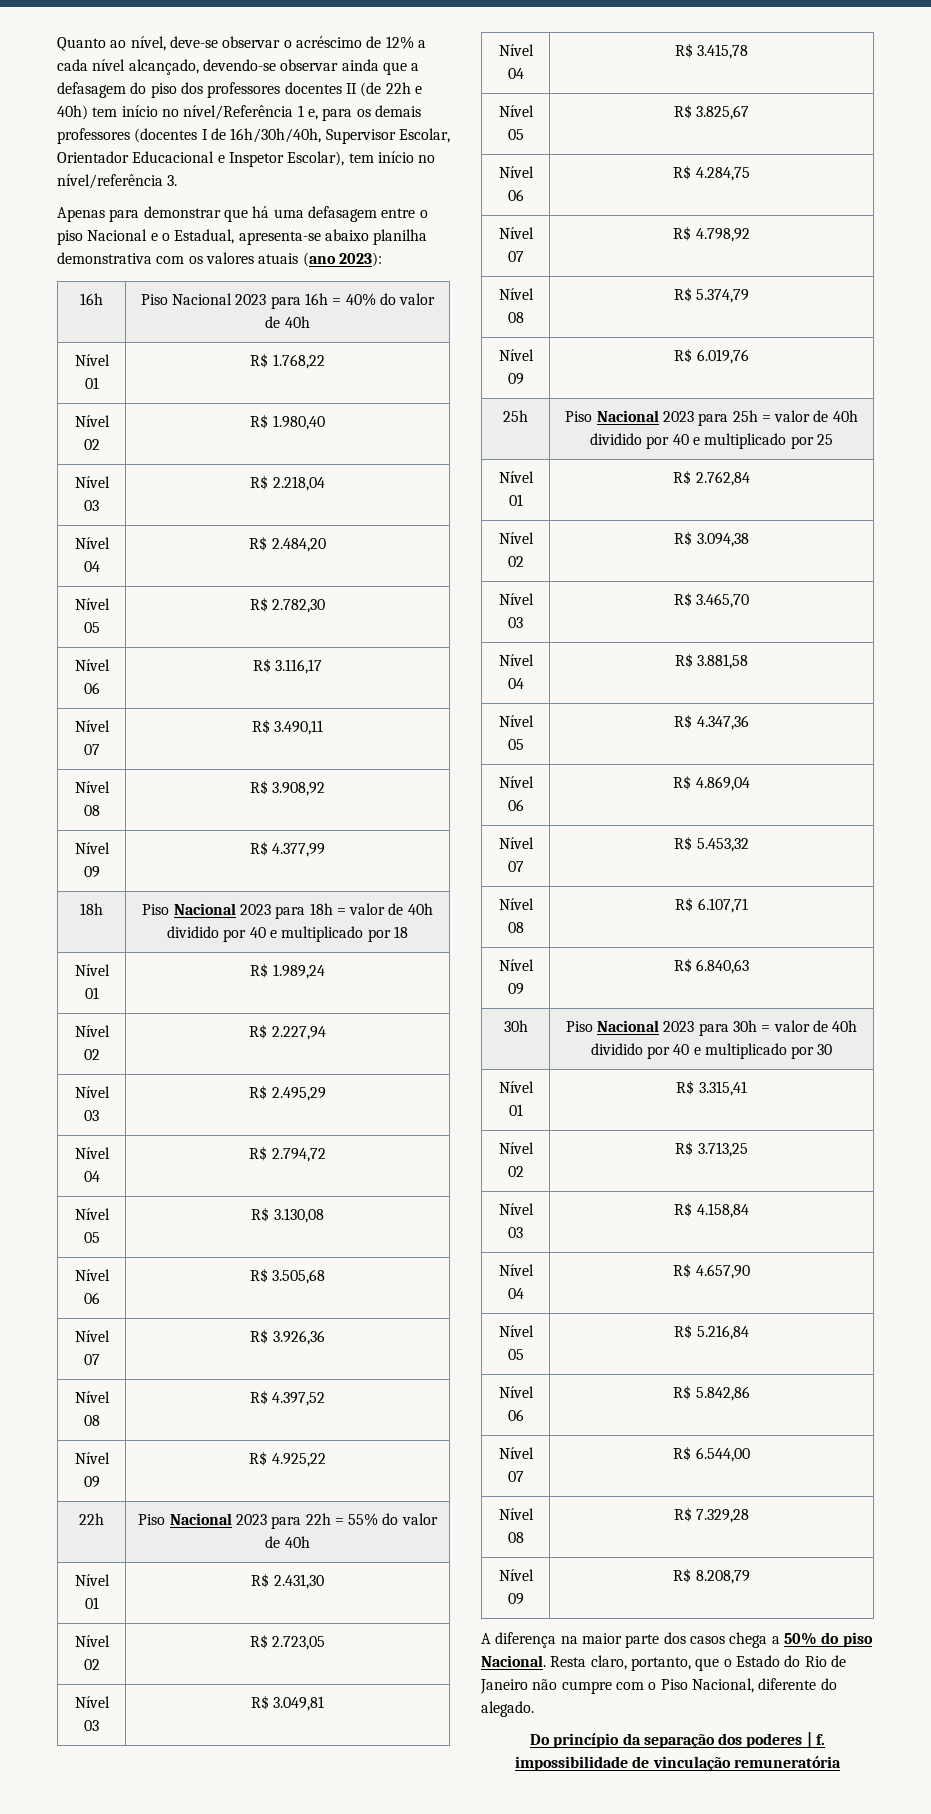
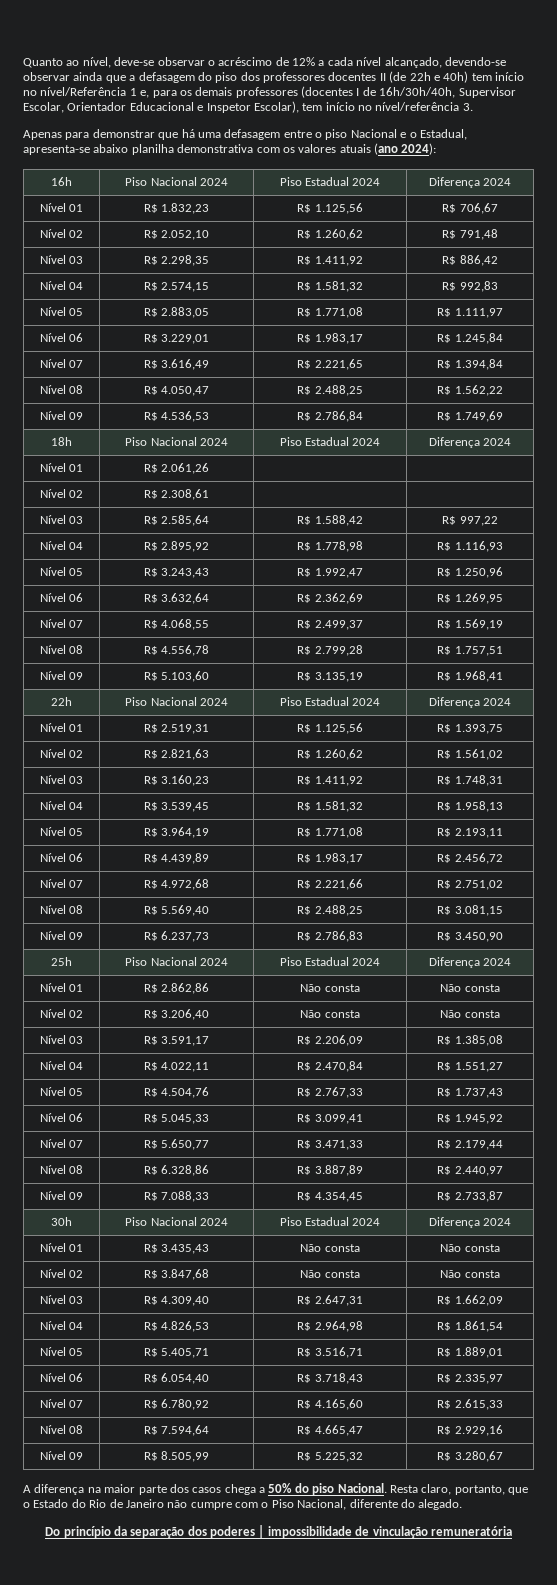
- Apenas para demonstrar que há uma defasagem entre o piso Nacional e o Estadual, apresenta-se abaixo planilha demonstrativa com os valores atuais (ano 2023):
+ Apenas para demonstrar que há uma defasagem entre o piso Nacional e o Estadual, apresenta-se abaixo planilha demonstrativa com os valores atuais (ano 2024):
- 16h | Piso Nacional 2023 para 16h = 40% do valor de 40h
- Nível 01 | R$ 1.768,22
- Nível 02 | R$ 1.980,40
- Nível 03 | R$ 2.218,04
- Nível 04 | R$ 2.484,20
- Nível 05 | R$ 2.782,30
- Nível 06 | R$ 3.116,17
- Nível 07 | R$ 3.490,11
- Nível 08 | R$ 3.908,92
- Nível 09 | R$ 4.377,99
- 18h | Piso Nacional 2023 para 18h = valor de 40h dividido por 40 e multiplicado por 18
- Nível 01 | R$ 1.989,24
- Nível 02 | R$ 2.227,94
- Nível 03 | R$ 2.495,29
- Nível 04 | R$ 2.794,72
- Nível 05 | R$ 3.130,08
- Nível 06 | R$ 3.505,68
- Nível 07 | R$ 3.926,36
- Nível 08 | R$ 4.397,52
- Nível 09 | R$ 4.925,22
- 22h | Piso Nacional 2023 para 22h = 55% do valor de 40h
- Nível 01 | R$ 2.431,30
- Nível 02 | R$ 2.723,05
- Nível 03 | R$ 3.049,81
- Nível 04 | R$ 3.415,78
- Nível 05 | R$ 3.825,67
- Nível 06 | R$ 4.284,75
- Nível 07 | R$ 4.798,92
- Nível 08 | R$ 5.374,79
- Nível 09 | R$ 6.019,76
- 25h | Piso Nacional 2023 para 25h = valor de 40h dividido por 40 e multiplicado por 25
- Nível 01 | R$ 2.762,84
- Nível 02 | R$ 3.094,38
- Nível 03 | R$ 3.465,70
- Nível 04 | R$ 3.881,58
- Nível 05 | R$ 4.347,36
- Nível 06 | R$ 4.869,04
- Nível 07 | R$ 5.453,32
- Nível 08 | R$ 6.107,71
- Nível 09 | R$ 6.840,63
- 30h | Piso Nacional 2023 para 30h = valor de 40h dividido por 40 e multiplicado por 30
- Nível 01 | R$ 3.315,41
- Nível 02 | R$ 3.713,25
- Nível 03 | R$ 4.158,84
- Nível 04 | R$ 4.657,90
- Nível 05 | R$ 5.216,84
- Nível 06 | R$ 5.842,86
- Nível 07 | R$ 6.544,00
- Nível 08 | R$ 7.329,28
- Nível 09 | R$ 8.208,79
+ 16h | Piso Nacional 2024 | Piso Estadual 2024 | Diferença 2024
+ Nível 01 | R$ 1.832,23 | R$ 1.125,56 | R$ 706,67
+ Nível 02 | R$ 2.052,10 | R$ 1.260,62 | R$ 791,48
+ Nível 03 | R$ 2.298,35 | R$ 1.411,92 | R$ 886,42
+ Nível 04 | R$ 2.574,15 | R$ 1.581,32 | R$ 992,83
+ Nível 05 | R$ 2.883,05 | R$ 1.771,08 | R$ 1.111,97
+ Nível 06 | R$ 3.229,01 | R$ 1.983,17 | R$ 1.245,84
+ Nível 07 | R$ 3.616,49 | R$ 2.221,65 | R$ 1.394,84
+ Nível 08 | R$ 4.050,47 | R$ 2.488,25 | R$ 1.562,22
+ Nível 09 | R$ 4.536,53 | R$ 2.786,84 | R$ 1.749,69
+ 18h | Piso Nacional 2024 | Piso Estadual 2024 | Diferença 2024
+ Nível 01 | R$ 2.061,26 | |
+ Nível 02 | R$ 2.308,61 | |
+ Nível 03 | R$ 2.585,64 | R$ 1.588,42 | R$ 997,22
+ Nível 04 | R$ 2.895,92 | R$ 1.778,98 | R$ 1.116,93
+ Nível 05 | R$ 3.243,43 | R$ 1.992,47 | R$ 1.250,96
+ Nível 06 | R$ 3.632,64 | R$ 2.362,69 | R$ 1.269,95
+ Nível 07 | R$ 4.068,55 | R$ 2.499,37 | R$ 1.569,19
+ Nível 08 | R$ 4.556,78 | R$ 2.799,28 | R$ 1.757,51
+ Nível 09 | R$ 5.103,60 | R$ 3.135,19 | R$ 1.968,41
+ 22h | Piso Nacional 2024 | Piso Estadual 2024 | Diferença 2024
+ Nível 01 | R$ 2.519,31 | R$ 1.125,56 | R$ 1.393,75
+ Nível 02 | R$ 2.821,63 | R$ 1.260,62 | R$ 1.561,02
+ Nível 03 | R$ 3.160,23 | R$ 1.411,92 | R$ 1.748,31
+ Nível 04 | R$ 3.539,45 | R$ 1.581,32 | R$ 1.958,13
+ Nível 05 | R$ 3.964,19 | R$ 1.771,08 | R$ 2.193,11
+ Nível 06 | R$ 4.439,89 | R$ 1.983,17 | R$ 2.456,72
+ Nível 07 | R$ 4.972,68 | R$ 2.221,66 | R$ 2.751,02
+ Nível 08 | R$ 5.569,40 | R$ 2.488,25 | R$ 3.081,15
+ Nível 09 | R$ 6.237,73 | R$ 2.786,83 | R$ 3.450,90
+ 25h | Piso Nacional 2024 | Piso Estadual 2024 | Diferença 2024
+ Nível 01 | R$ 2.862,86 | Não consta | Não consta
+ Nível 02 | R$ 3.206,40 | Não consta | Não consta
+ Nível 03 | R$ 3.591,17 | R$ 2.206,09 | R$ 1.385,08
+ Nível 04 | R$ 4.022,11 | R$ 2.470,84 | R$ 1.551,27
+ Nível 05 | R$ 4.504,76 | R$ 2.767,33 | R$ 1.737,43
+ Nível 06 | R$ 5.045,33 | R$ 3.099,41 | R$ 1.945,92
+ Nível 07 | R$ 5.650,77 | R$ 3.471,33 | R$ 2.179,44
+ Nível 08 | R$ 6.328,86 | R$ 3.887,89 | R$ 2.440,97
+ Nível 09 | R$ 7.088,33 | R$ 4.354,45 | R$ 2.733,87
+ 30h | Piso Nacional 2024 | Piso Estadual 2024 | Diferença 2024
+ Nível 01 | R$ 3.435,43 | Não consta | Não consta
+ Nível 02 | R$ 3.847,68 | Não consta | Não consta
+ Nível 03 | R$ 4.309,40 | R$ 2.647,31 | R$ 1.662,09
+ Nível 04 | R$ 4.826,53 | R$ 2.964,98 | R$ 1.861,54
+ Nível 05 | R$ 5.405,71 | R$ 3.516,71 | R$ 1.889,01
+ Nível 06 | R$ 6.054,40 | R$ 3.718,43 | R$ 2.335,97
+ Nível 07 | R$ 6.780,92 | R$ 4.165,60 | R$ 2.615,33
+ Nível 08 | R$ 7.594,64 | R$ 4.665,47 | R$ 2.929,16
+ Nível 09 | R$ 8.505,99 | R$ 5.225,32 | R$ 3.280,67
- Do princípio da separação dos poderes | f. impossibilidade de vinculação remuneratória
+ Do princípio da separação dos poderes | impossibilidade de vinculação remuneratória

